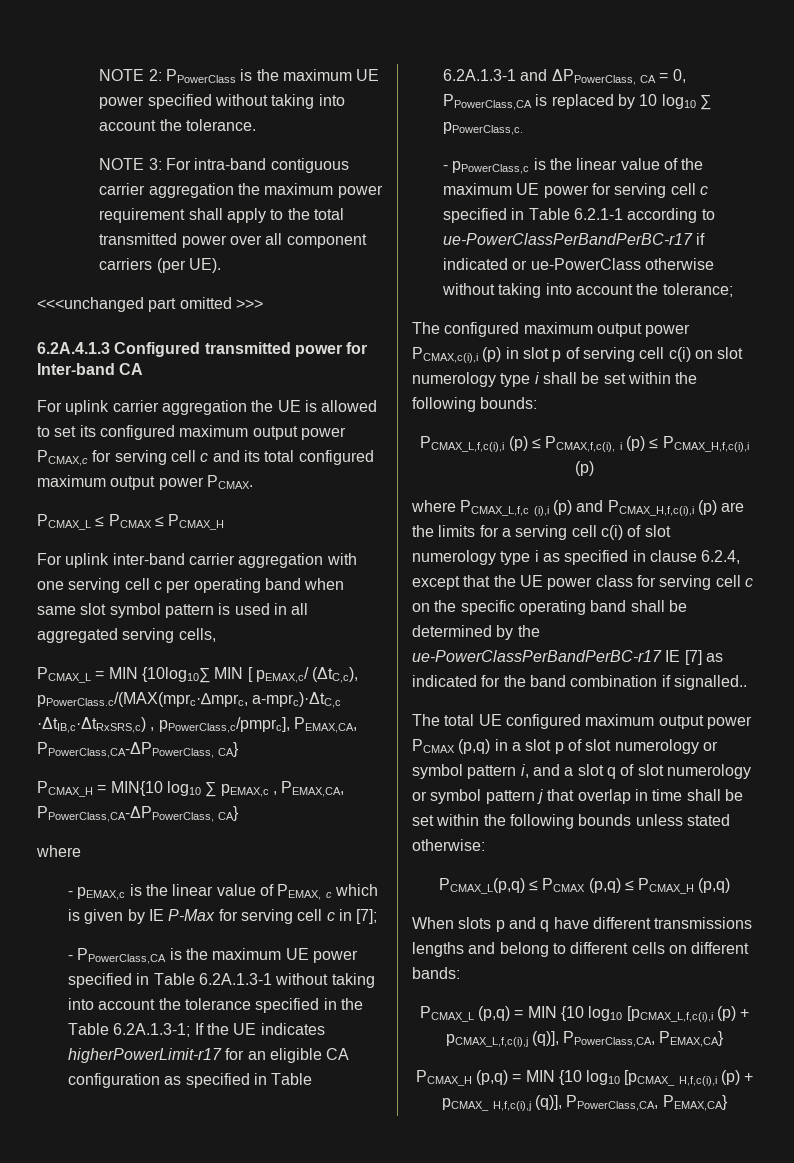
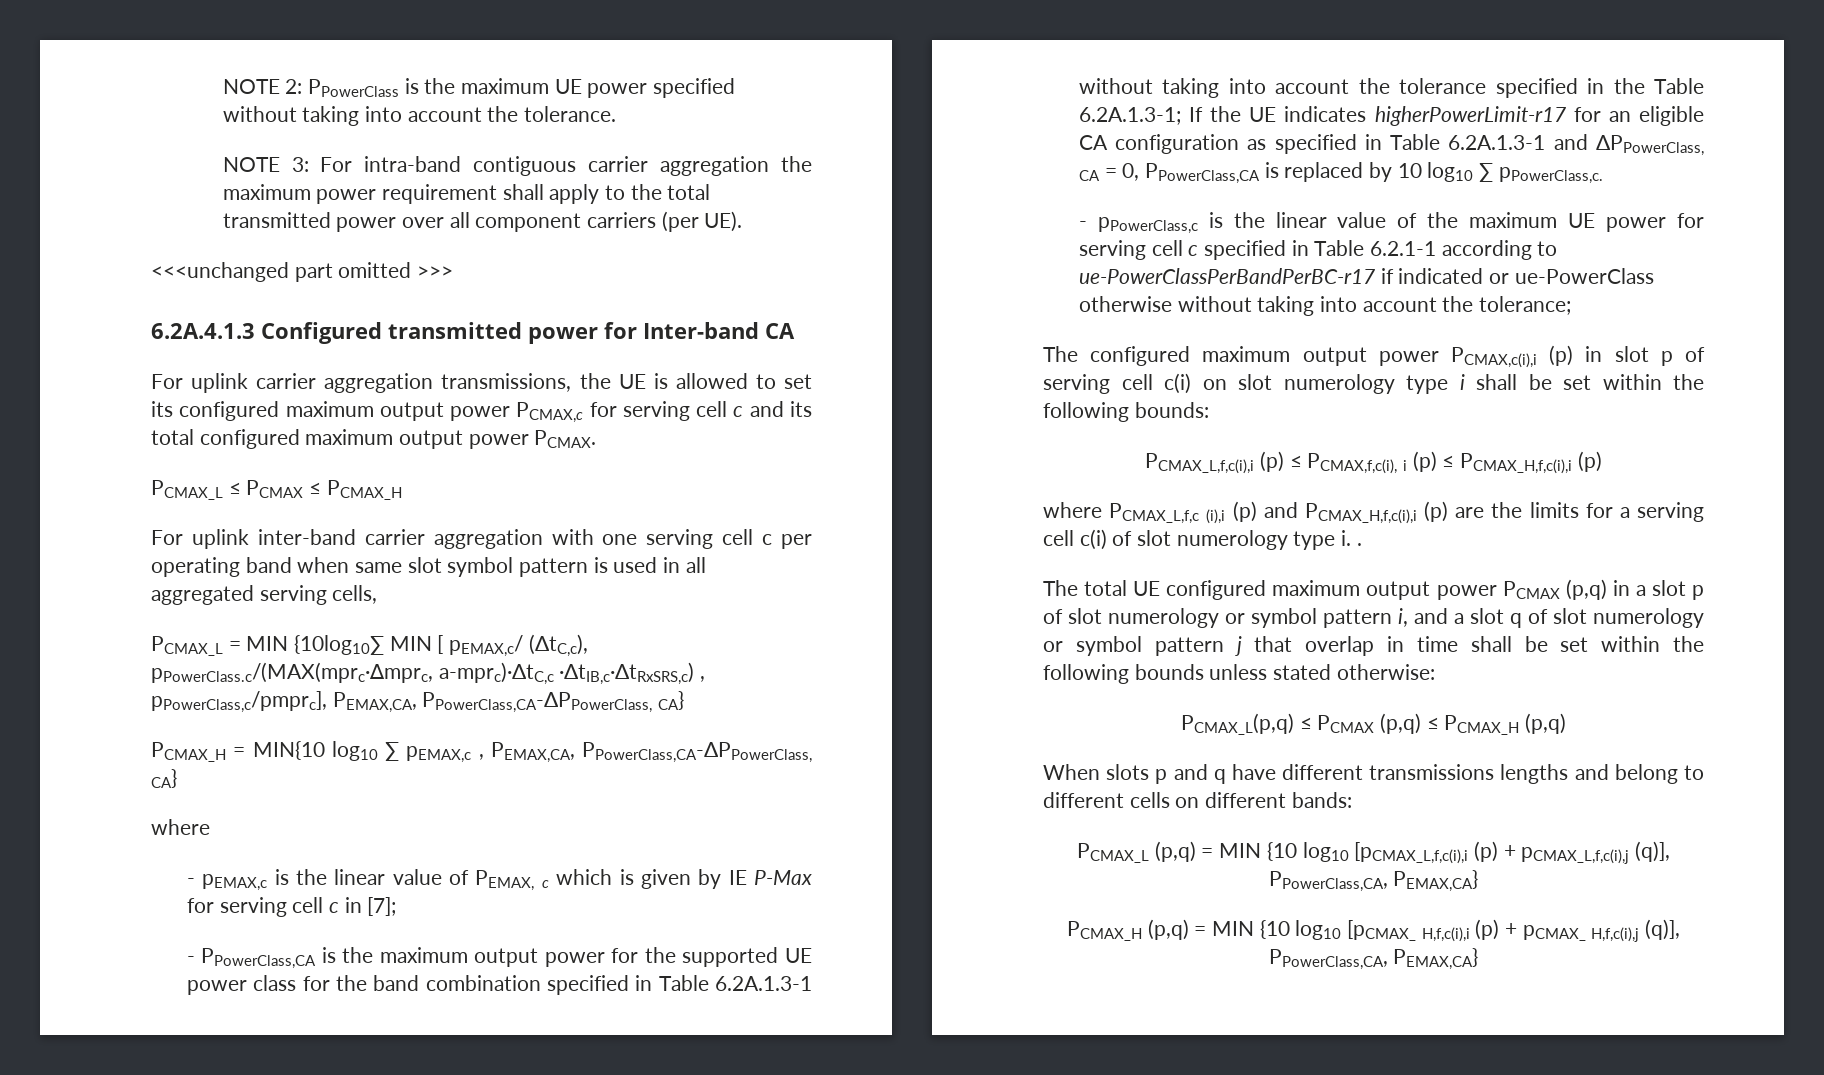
- For uplink carrier aggregation the UE is allowed to set its configured maximum output power PCMAX,c for serving cell c and its total configured maximum output power PCMAX.
+ For uplink carrier aggregation transmissions, the UE is allowed to set its configured maximum output power PCMAX,c for serving cell c and its total configured maximum output power PCMAX.
- - PPowerClass,CA is the maximum UE power specified in Table 6.2A.1.3-1 without taking into account the tolerance specified in the Table 6.2A.1.3-1; If the UE indicates higherPowerLimit-r17 for an eligible CA configuration as specified in Table 6.2A.1.3-1 and ΔPPowerClass, CA = 0, PPowerClass,CA is replaced by 10 log10 ∑ pPowerClass,c.
+ - PPowerClass,CA is the maximum output power for the supported UE power class for the band combination specified in Table 6.2A.1.3-1 without taking into account the tolerance specified in the Table 6.2A.1.3-1; If the UE indicates higherPowerLimit-r17 for an eligible CA configuration as specified in Table 6.2A.1.3-1 and ΔPPowerClass, CA = 0, PPowerClass,CA is replaced by 10 log10 ∑ pPowerClass,c.
- where PCMAX_L,f,c (i),i (p) and PCMAX_H,f,c(i),i (p) are the limits for a serving cell c(i) of slot numerology type i as specified in clause 6.2.4, except that the UE power class for serving cell c on the specific operating band shall be determined by the ue-PowerClassPerBandPerBC-r17 IE [7] as indicated for the band combination if signalled..
+ where PCMAX_L,f,c (i),i (p) and PCMAX_H,f,c(i),i (p) are the limits for a serving cell c(i) of slot numerology type i. .

